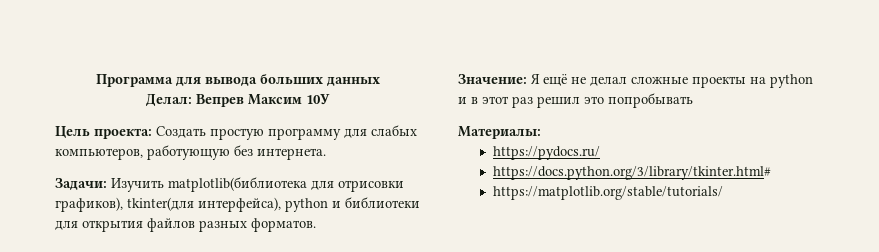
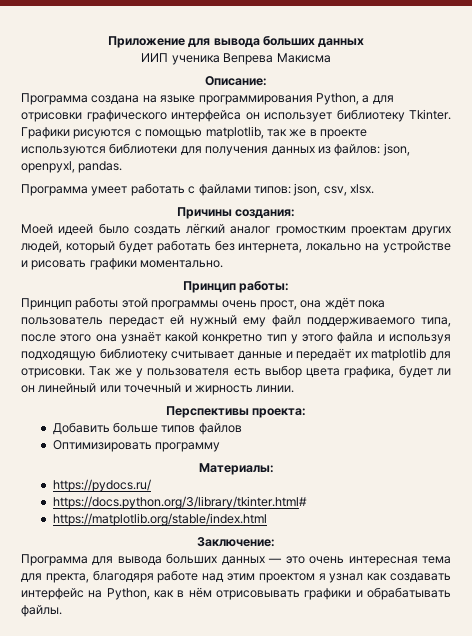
- Программа для вывода больших данных
+ Приложение для вывода больших данных
- Делал: Вепрев Максим 10У
- Цель проекта: Создать простую программу для слабых компьютеров, работующую без интернета.
- Задачи: Изучить matplotlib(библиотека для отрисовки графиков), tkinter(для интерфейса), python и библиотеки для открытия файлов разных форматов.
- Значение: Я ещё не делал сложные проекты на python и в этот раз решил это попробывать
+ ИИП ученика Вепрева Макисма
+ Описание:
+ Программа создана на языке программирования Python, а для отрисовки графического интерфейса он использует библиотеку Tkinter. Графики рисуются с помощью matplotlib, так же в проекте используются библиотеки для получения данных из файлов: json, openpyxl, pandas.
+ Программа умеет работать с файлами типов: json, csv, xlsx.
+ Причины создания:
+ Моей идеей было создать лёгкий аналог громостким проектам других людей, который будет работать без интернета, локально на устройстве и рисовать графики моментально.
+ Принцип работы:
+ Принцип работы этой программы очень прост, она ждёт пока пользователь передаст ей нужный ему файл поддерживаемого типа, после этого она узнаёт какой конкретно тип у этого файла и используя подходящую библиотеку считывает данные и передаёт их matplotlib для отрисовки. Так же у пользователя есть выбор цвета графика, будет ли он линейный или точечный и жирность линии.
+ Перспективы проекта:
+ Добавить больше типов файлов
+ Оптимизировать программу
  Материалы:
  https://pydocs.ru/
  https://docs.python.org/3/library/tkinter.html#
- https://matplotlib.org/stable/tutorials/
+ https://matplotlib.org/stable/index.html
+ Заключение:
+ Программа для вывода больших данных — это очень интересная тема для пректа, благодяря работе над этим проектом я узнал как создавать интерфейс на Python, как в нём отрисовывать графики и обрабатывать файлы.

